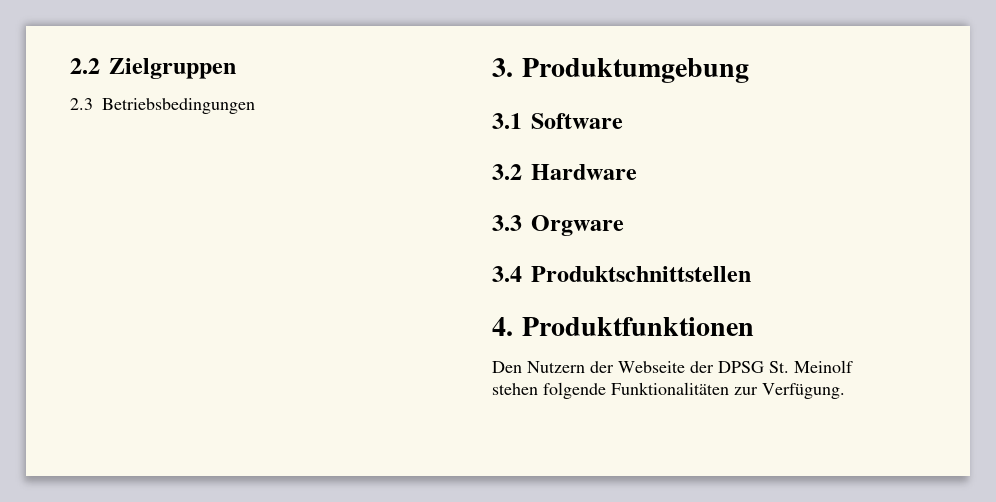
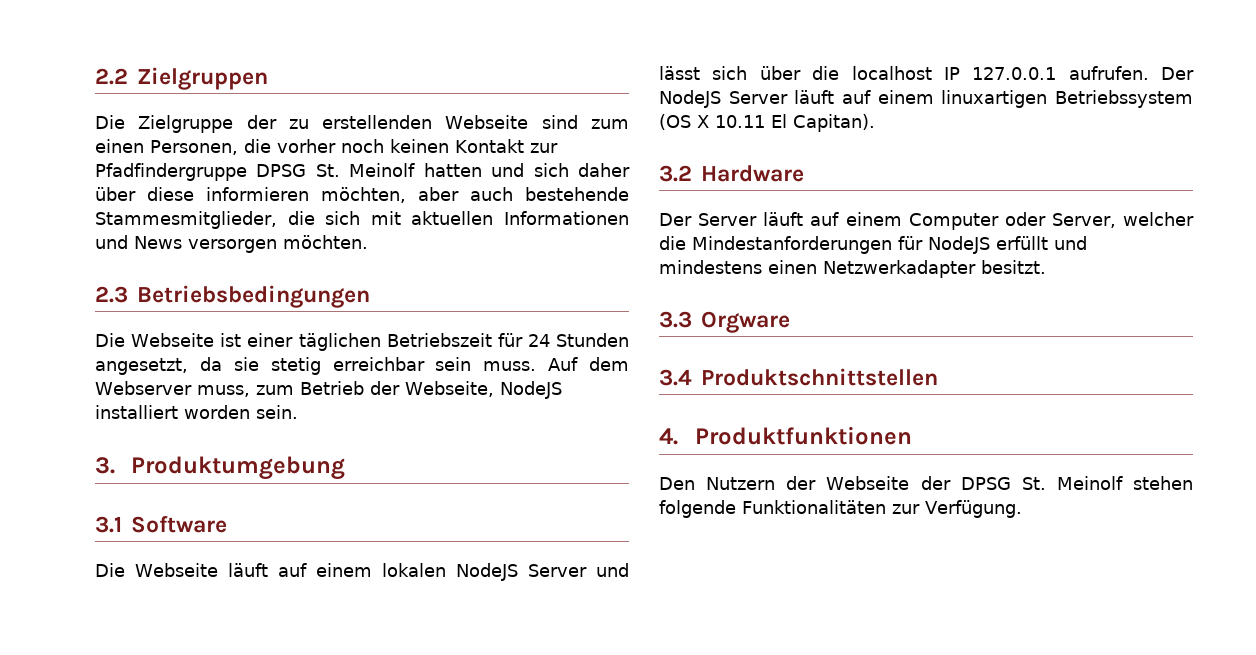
+ Die Zielgruppe der zu erstellenden Webseite sind zum einen Personen, die vorher noch keinen Kontakt zur Pfadfindergruppe DPSG St. Meinolf hatten und sich daher über diese informieren möchten, aber auch bestehende Stammesmitglieder, die sich mit aktuellen Informationen und News versorgen möchten.
  2.3 Betriebsbedingungen
+ Die Webseite ist einer täglichen Betriebszeit für 24 Stunden angesetzt, da sie stetig erreichbar sein muss. Auf dem Webserver muss, zum Betrieb der Webseite, NodeJS installiert worden sein.
  3. Produktumgebung
  3.1 Software
+ Die Webseite läuft auf einem lokalen NodeJS Server und lässt sich über die localhost IP 127.0.0.1 aufrufen. Der NodeJS Server läuft auf einem linuxartigen Betriebssystem (OS X 10.11 El Capitan).
  3.2 Hardware
+ Der Server läuft auf einem Computer oder Server, welcher die Mindestanforderungen für NodeJS erfüllt und mindestens einen Netzwerkadapter besitzt.

